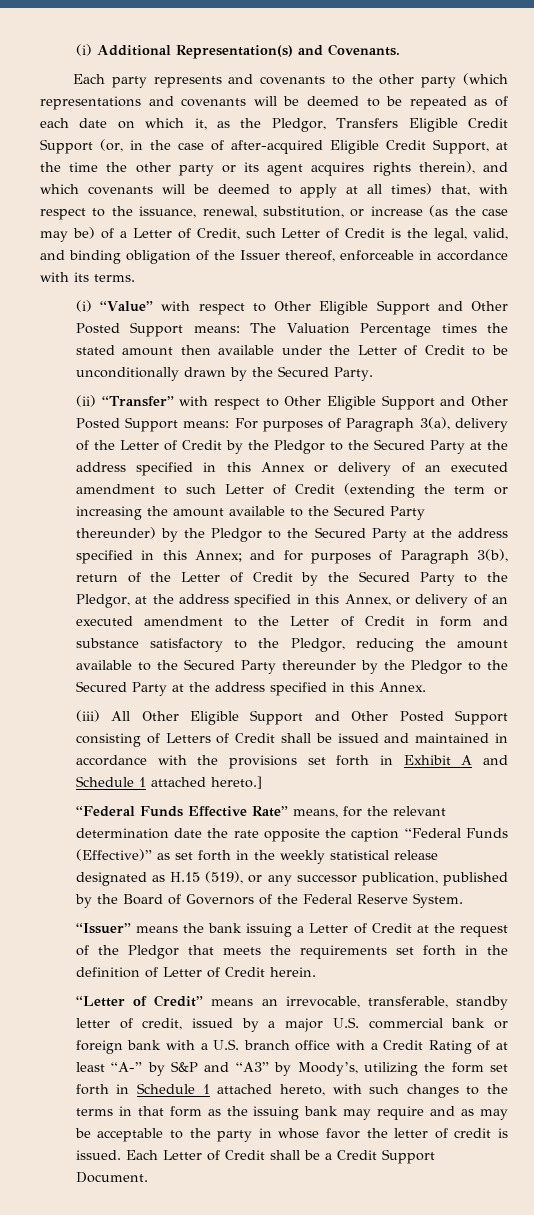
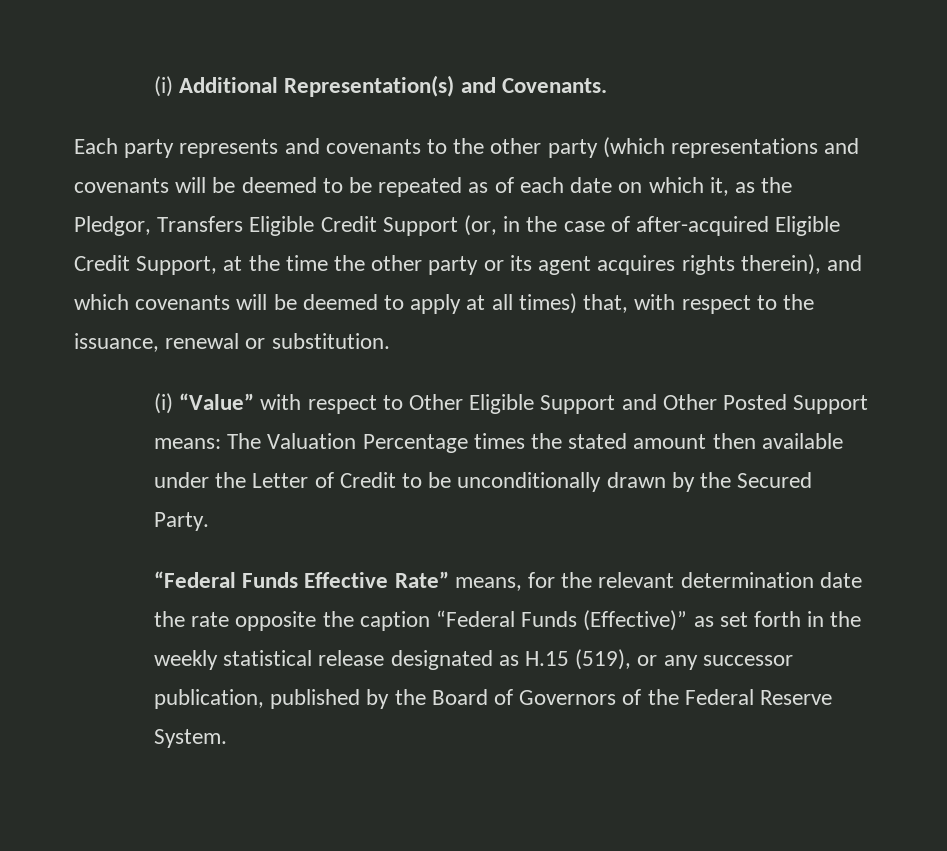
- Each party represents and covenants to the other party (which representations and covenants will be deemed to be repeated as of each date on which it, as the Pledgor, Transfers Eligible Credit Support (or, in the case of after-acquired Eligible Credit Support, at the time the other party or its agent acquires rights therein), and which covenants will be deemed to apply at all times) that, with respect to the issuance, renewal, substitution, or increase (as the case may be) of a Letter of Credit, such Letter of Credit is the legal, valid, and binding obligation of the Issuer thereof, enforceable in accordance with its terms.
+ Each party represents and covenants to the other party (which representations and covenants will be deemed to be repeated as of each date on which it, as the Pledgor, Transfers Eligible Credit Support (or, in the case of after-acquired Eligible Credit Support, at the time the other party or its agent acquires rights therein), and which covenants will be deemed to apply at all times) that, with respect to the issuance, renewal or substitution.
- (ii) “Transfer” with respect to Other Eligible Support and Other Posted Support means: For purposes of Paragraph 3(a), delivery of the Letter of Credit by the Pledgor to the Secured Party at the address specified in this Annex or delivery of an executed amendment to such Letter of Credit (extending the term or increasing the amount available to the Secured Party thereunder) by the Pledgor to the Secured Party at the address specified in this Annex; and for purposes of Paragraph 3(b), return of the Letter of Credit by the Secured Party to the Pledgor, at the address specified in this Annex, or delivery of an executed amendment to the Letter of Credit in form and substance satisfactory to the Pledgor, reducing the amount available to the Secured Party thereunder by the Pledgor to the Secured Party at the address specified in this Annex.
- (iii) All Other Eligible Support and Other Posted Support consisting of Letters of Credit shall be issued and maintained in accordance with the provisions set forth in Exhibit A and Schedule 1 attached hereto.]
- “Issuer” means the bank issuing a Letter of Credit at the request of the Pledgor that meets the requirements set forth in the definition of Letter of Credit herein.
- “Letter of Credit” means an irrevocable, transferable, standby letter of credit, issued by a major U.S. commercial bank or foreign bank with a U.S. branch office with a Credit Rating of at least “A-” by S&P and “A3” by Moody’s, utilizing the form set forth in Schedule 1 attached hereto, with such changes to the terms in that form as the issuing bank may require and as may be acceptable to the party in whose favor the letter of credit is issued. Each Letter of Credit shall be a Credit Support Document.

